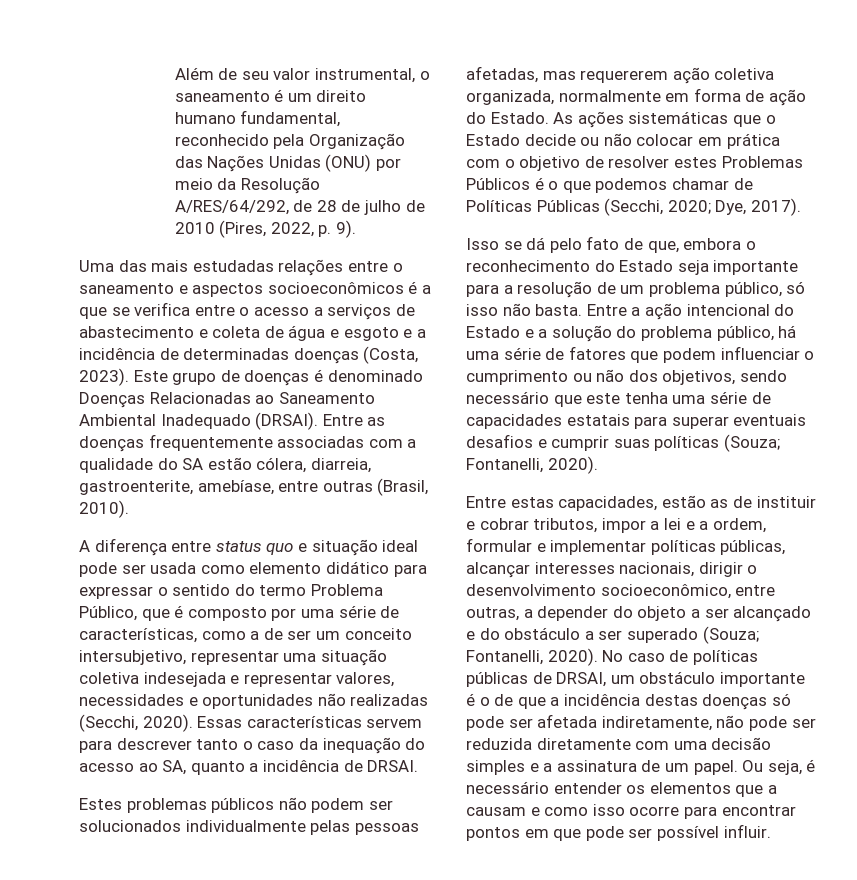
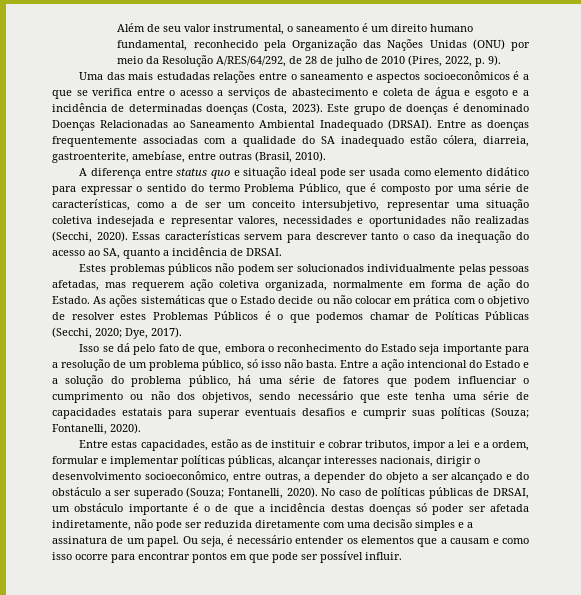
- Entre as doenças frequentemente associadas com a qualidade do SA estão cólera, diarreia, gastroenterite, amebíase, entre outras (Brasil, 2010).
+ Entre as doenças frequentemente associadas com a qualidade do SA inadequado estão cólera, diarreia, gastroenterite, amebíase, entre outras (Brasil, 2010).
- Estes problemas públicos não podem ser solucionados individualmente pelas pessoas afetadas, mas requererem ação coletiva organizada, normalmente em forma de ação do Estado.
+ Estes problemas públicos não podem ser solucionados individualmente pelas pessoas afetadas, mas requerem ação coletiva organizada, normalmente em forma de ação do Estado.
- No caso de políticas públicas de DRSAI, um obstáculo importante é o de que a incidência destas doenças só pode ser afetada indiretamente, não pode ser reduzida diretamente com uma decisão simples e a assinatura de um papel.
+ No caso de políticas públicas de DRSAI, um obstáculo importante é o de que a incidência destas doenças só poder ser afetada indiretamente, não pode ser reduzida diretamente com uma decisão simples e a assinatura de um papel.

